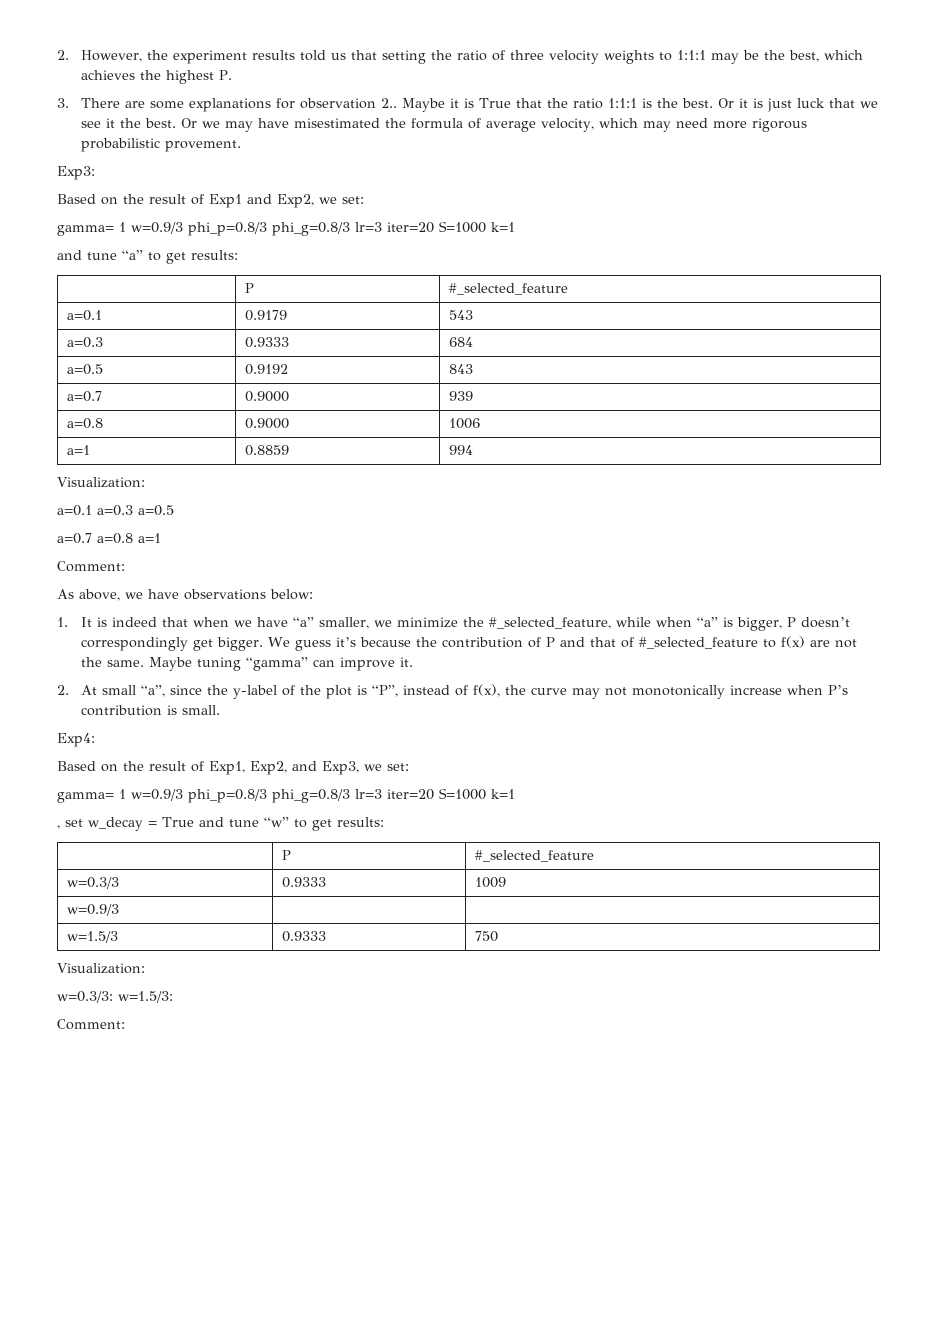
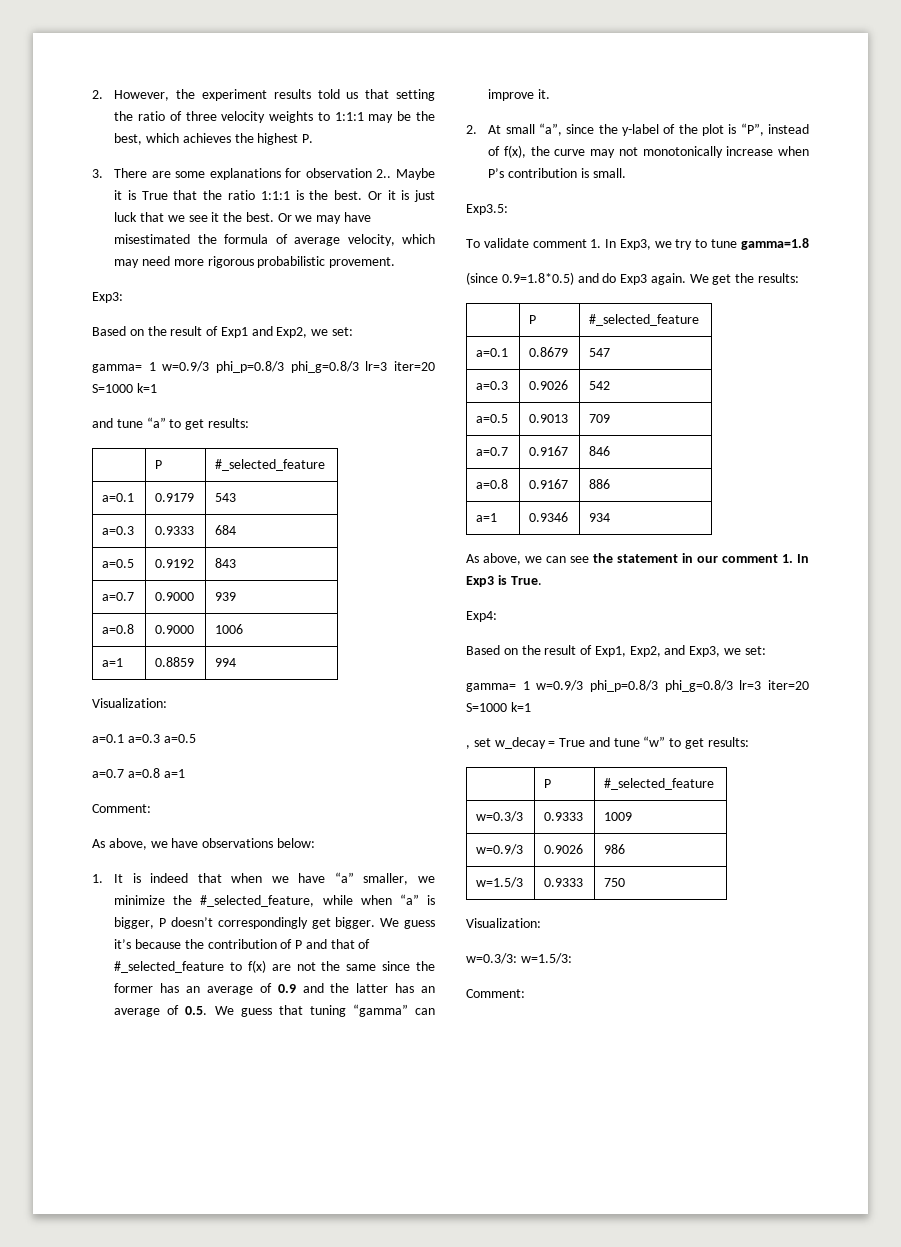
- We guess it’s because the contribution of P and that of #_selected_feature to f(x) are not the same. Maybe tuning “gamma” can improve it.
+ We guess it’s because the contribution of P and that of #_selected_feature to f(x) are not the same since the former has an average of 0.9 and the latter has an average of 0.5. We guess that tuning “gamma” can improve it.
+ Exp3.5:
+ To validate comment 1. In Exp3, we try to tune gamma=1.8
+ (since 0.9=1.8*0.5) and do Exp3 again. We get the results:
+ | P | #_selected_feature
+ a=0.1 | 0.8679 | 547
+ a=0.3 | 0.9026 | 542
+ a=0.5 | 0.9013 | 709
+ a=0.7 | 0.9167 | 846
+ a=0.8 | 0.9167 | 886
+ a=1 | 0.9346 | 934
+ As above, we can see the statement in our comment 1. In Exp3 is True.
- w=0.9/3 | |
+ w=0.9/3 | 0.9026 | 986

